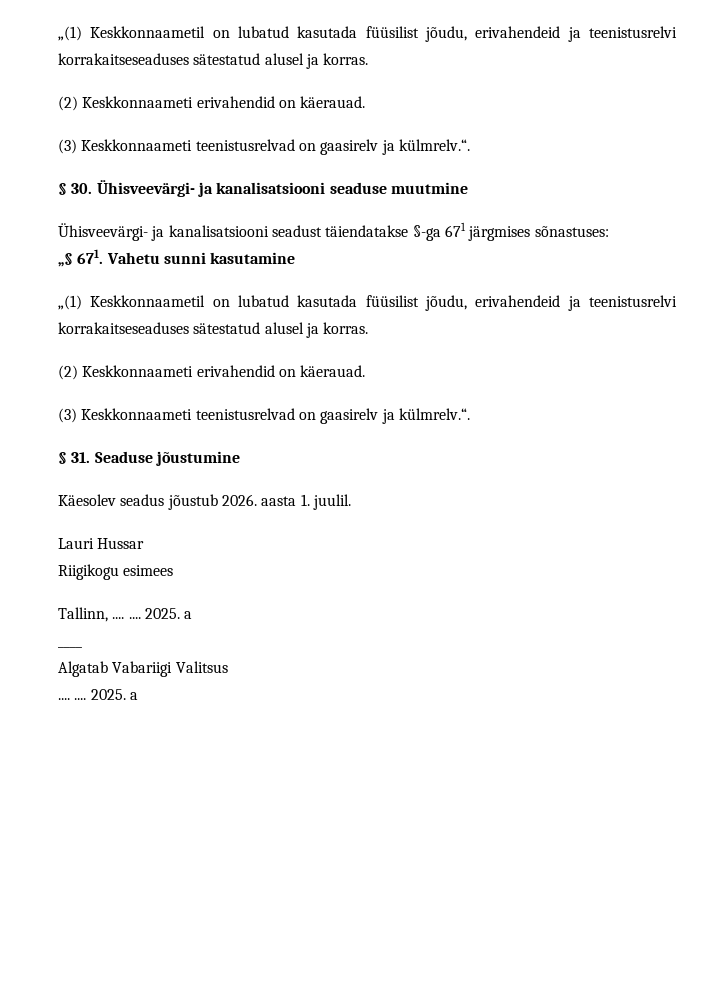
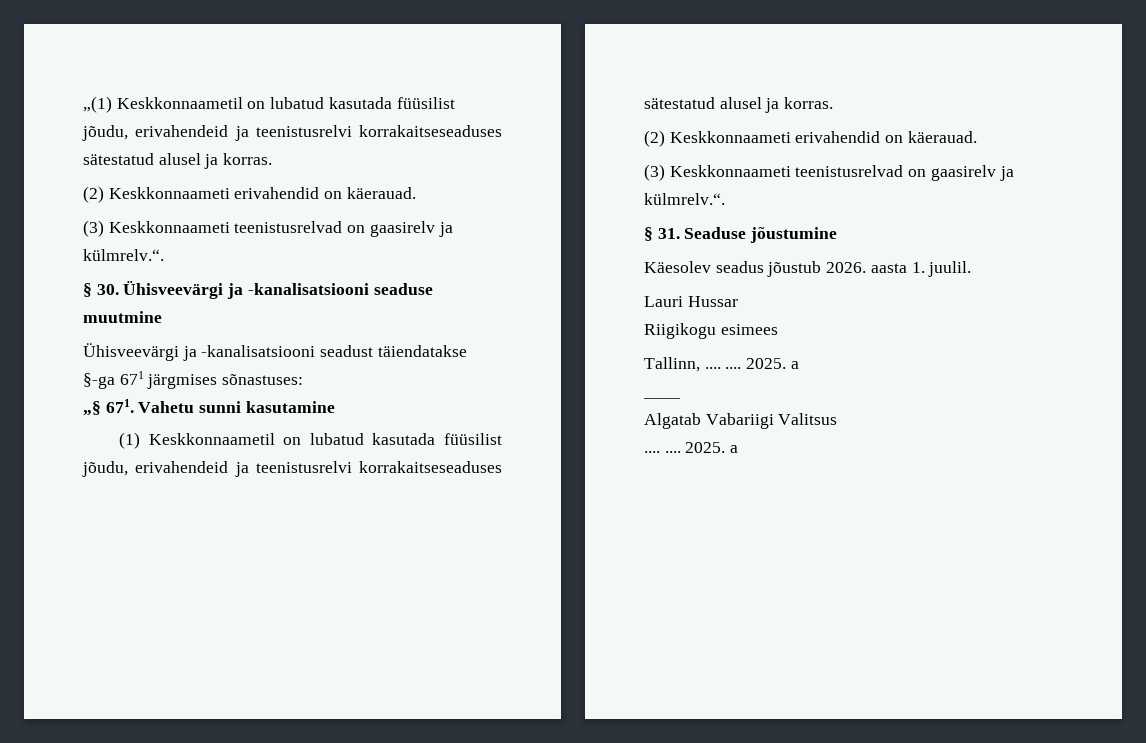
- § 30. Ühisveevärgi- ja kanalisatsiooni seaduse muutmine
+ § 30. Ühisveevärgi ja -kanalisatsiooni seaduse muutmine
- Ühisveevärgi- ja kanalisatsiooni seadust täiendatakse §-ga 671 järgmises sõnastuses:
+ Ühisveevärgi ja -kanalisatsiooni seadust täiendatakse §-ga 671 järgmises sõnastuses:
  „§ 671. Vahetu sunni kasutamine
- „(1) Keskkonnaametil on lubatud kasutada füüsilist jõudu, erivahendeid ja teenistusrelvi korrakaitseseaduses sätestatud alusel ja korras.
+ (1) Keskkonnaametil on lubatud kasutada füüsilist jõudu, erivahendeid ja teenistusrelvi korrakaitseseaduses sätestatud alusel ja korras.

